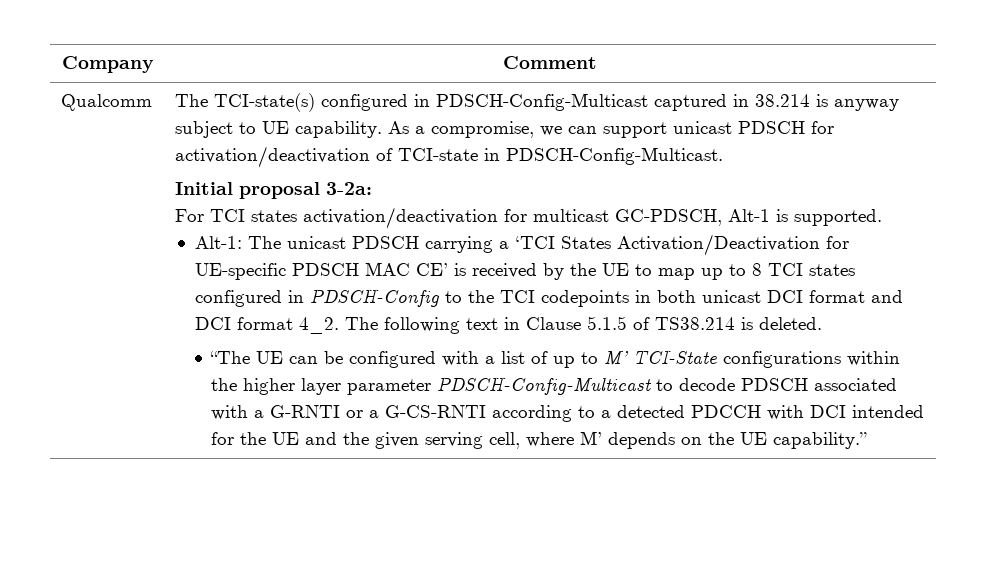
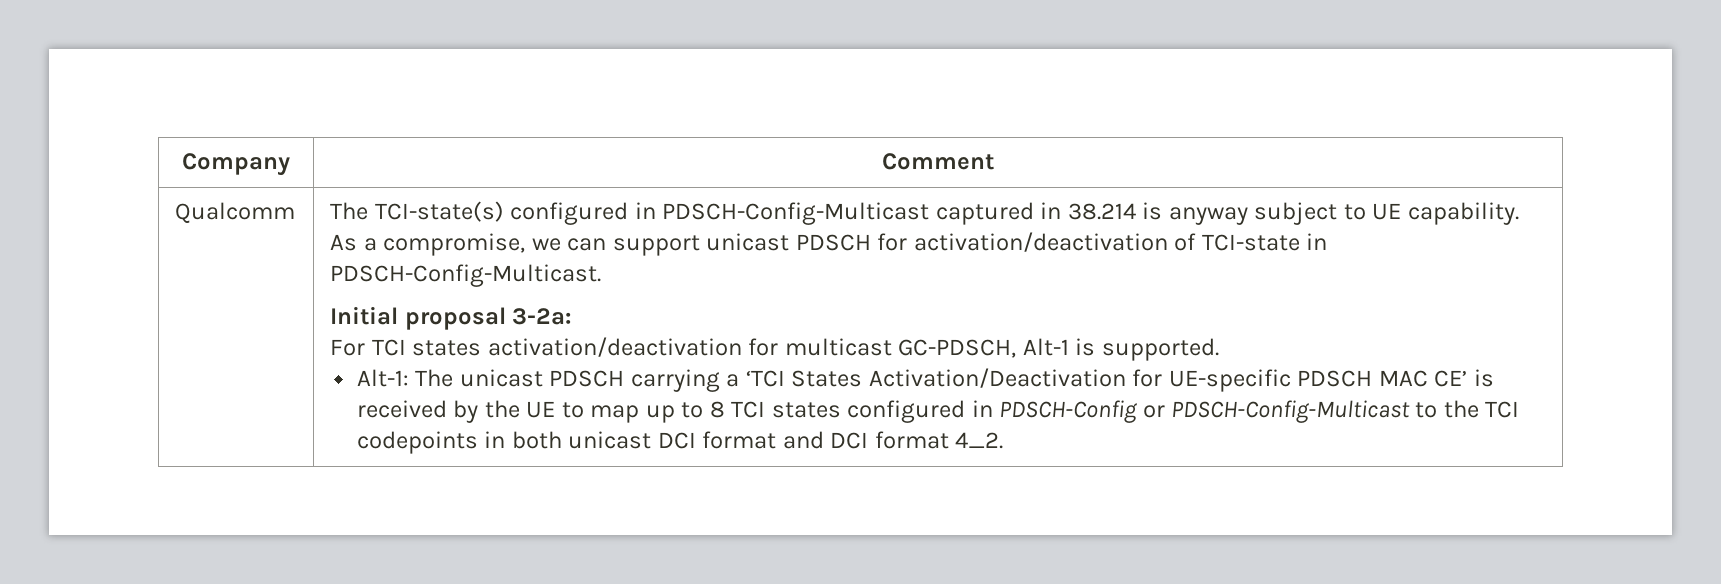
- Alt-1: The unicast PDSCH carrying a ‘TCI States Activation/Deactivation for UE-specific PDSCH MAC CE’ is received by the UE to map up to 8 TCI states configured in PDSCH-Config to the TCI codepoints in both unicast DCI format and DCI format 4_2. The following text in Clause 5.1.5 of TS38.214 is deleted.
- “The UE can be configured with a list of up to M’ TCI-State configurations within the higher layer parameter PDSCH-Config-Multicast to decode PDSCH associated with a G-RNTI or a G-CS-RNTI according to a detected PDCCH with DCI intended for the UE and the given serving cell, where M’ depends on the UE capability.”
+ Alt-1: The unicast PDSCH carrying a ‘TCI States Activation/Deactivation for UE-specific PDSCH MAC CE’ is received by the UE to map up to 8 TCI states configured in PDSCH-Config or PDSCH-Config-Multicast to the TCI codepoints in both unicast DCI format and DCI format 4_2.

